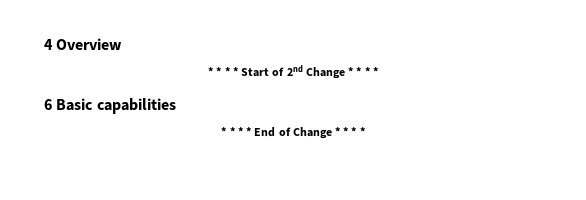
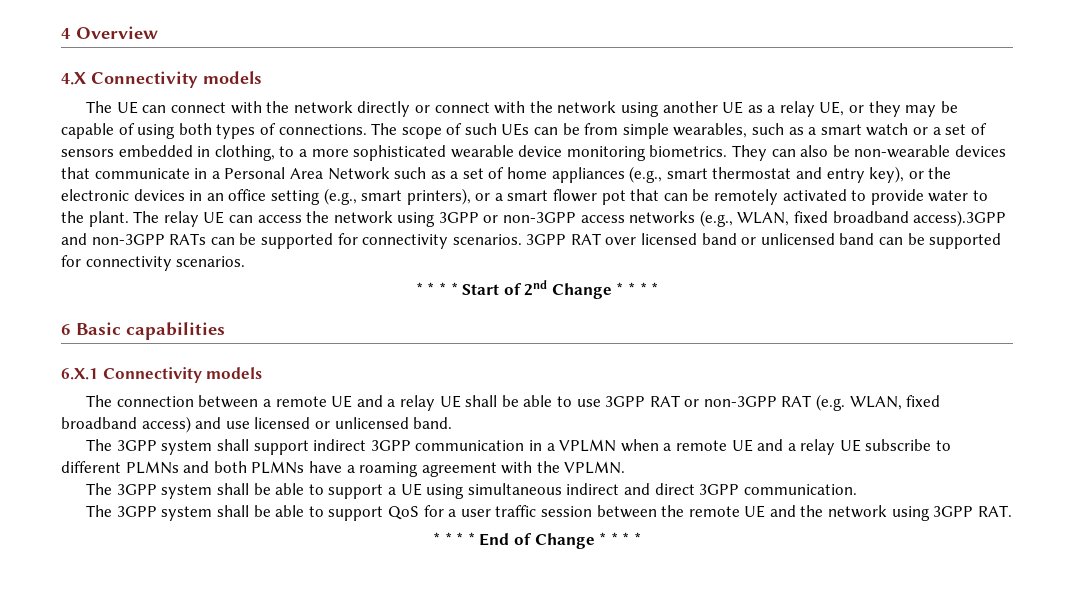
+ 4.X Connectivity models
+ The UE can connect with the network directly or connect with the network using another UE as a relay UE, or they may be capable of using both types of connections. The scope of such UEs can be from simple wearables, such as a smart watch or a set of sensors embedded in clothing, to a more sophisticated wearable device monitoring biometrics. They can also be non-wearable devices that communicate in a Personal Area Network such as a set of home appliances (e.g., smart thermostat and entry key), or the electronic devices in an office setting (e.g., smart printers), or a smart flower pot that can be remotely activated to provide water to the plant. The relay UE can access the network using 3GPP or non-3GPP access networks (e.g., WLAN, fixed broadband access).3GPP and non-3GPP RATs can be supported for connectivity scenarios. 3GPP RAT over licensed band or unlicensed band can be supported for connectivity scenarios.
+ 6.X.1 Connectivity models
+ The connection between a remote UE and a relay UE shall be able to use 3GPP RAT or non-3GPP RAT (e.g. WLAN, fixed broadband access) and use licensed or unlicensed band.
+ The 3GPP system shall support indirect 3GPP communication in a VPLMN when a remote UE and a relay UE subscribe to different PLMNs and both PLMNs have a roaming agreement with the VPLMN.
+ The 3GPP system shall be able to support a UE using simultaneous indirect and direct 3GPP communication.
+ The 3GPP system shall be able to support QoS for a user traffic session between the remote UE and the network using 3GPP RAT.

